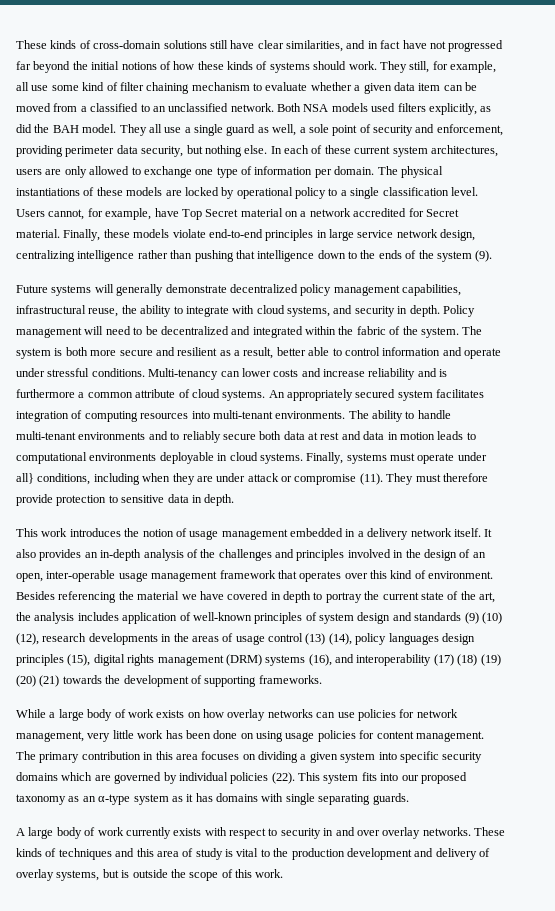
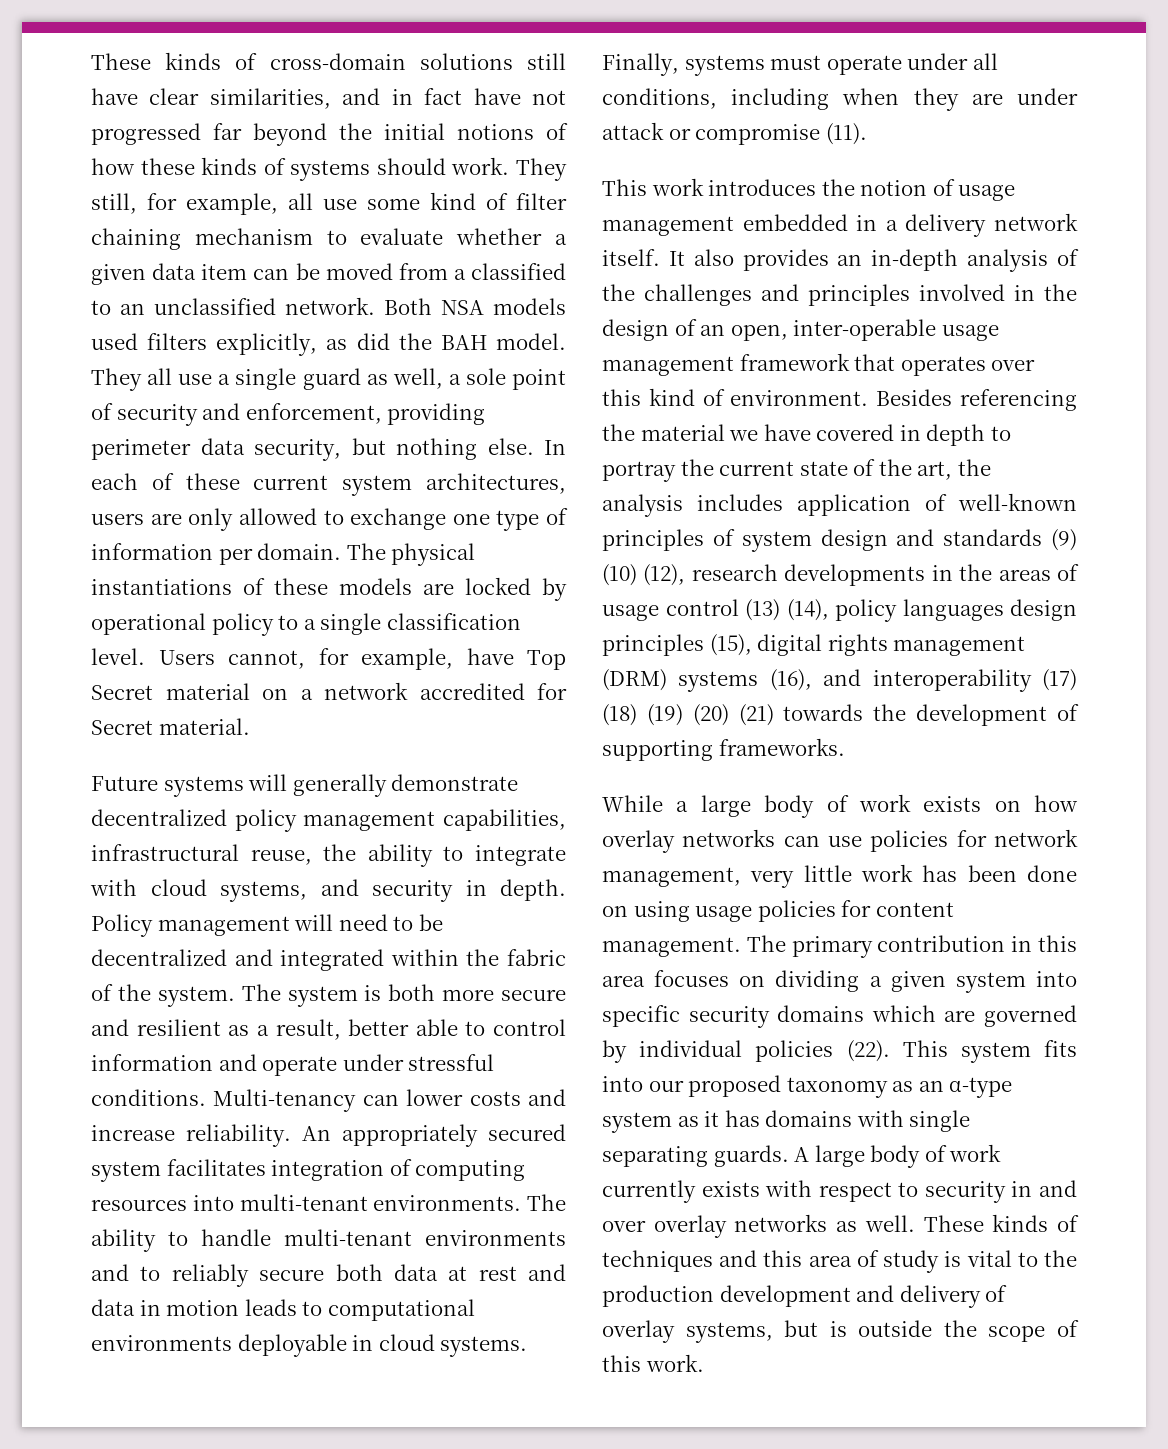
- Finally, these models violate end-to-end principles in large service network design, centralizing intelligence rather than pushing that intelligence down to the ends of the system (9).
- Multi-tenancy can lower costs and increase reliability and is furthermore a common attribute of cloud systems.
+ Multi-tenancy can lower costs and increase reliability.
- Finally, systems must operate under all} conditions, including when they are under attack or compromise (11). They must therefore provide protection to sensitive data in depth.
+ Finally, systems must operate under all conditions, including when they are under attack or compromise (11).
- This system fits into our proposed taxonomy as an α-type system as it has domains with single separating guards.
- A large body of work currently exists with respect to security in and over overlay networks.
+ This system fits into our proposed taxonomy as an α-type system as it has domains with single separating guards. A large body of work currently exists with respect to security in and over overlay networks as well.

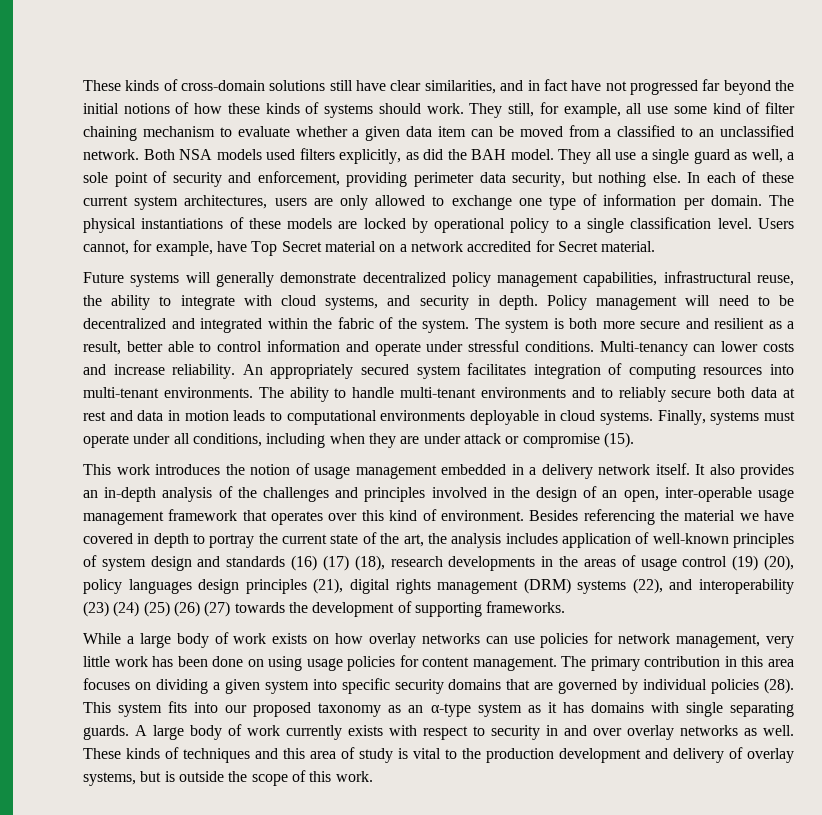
- Finally, systems must operate under all conditions, including when they are under attack or compromise (11).
+ Finally, systems must operate under all conditions, including when they are under attack or compromise (15).
- Besides referencing the material we have covered in depth to portray the current state of the art, the analysis includes application of well-known principles of system design and standards (9) (10) (12), research developments in the areas of usage control (13) (14), policy languages design principles (15), digital rights management (DRM) systems (16), and interoperability (17) (18) (19) (20) (21) towards the development of supporting frameworks.
+ Besides referencing the material we have covered in depth to portray the current state of the art, the analysis includes application of well-known principles of system design and standards (16) (17) (18), research developments in the areas of usage control (19) (20), policy languages design principles (21), digital rights management (DRM) systems (22), and interoperability (23) (24) (25) (26) (27) towards the development of supporting frameworks.
- The primary contribution in this area focuses on dividing a given system into specific security domains which are governed by individual policies (22).
+ The primary contribution in this area focuses on dividing a given system into specific security domains that are governed by individual policies (28).

